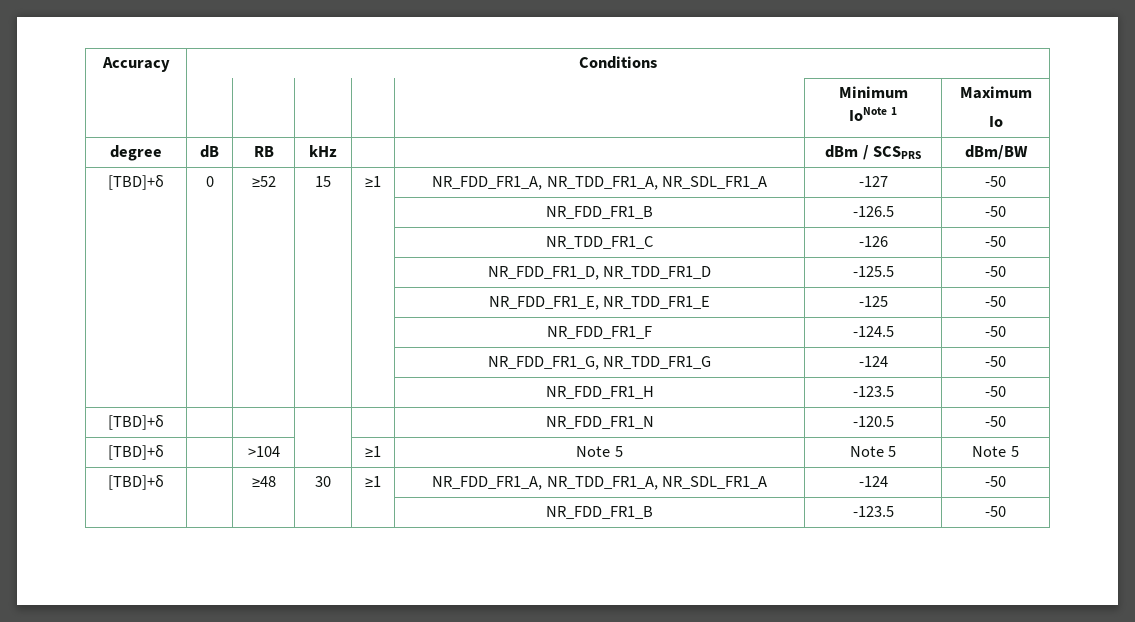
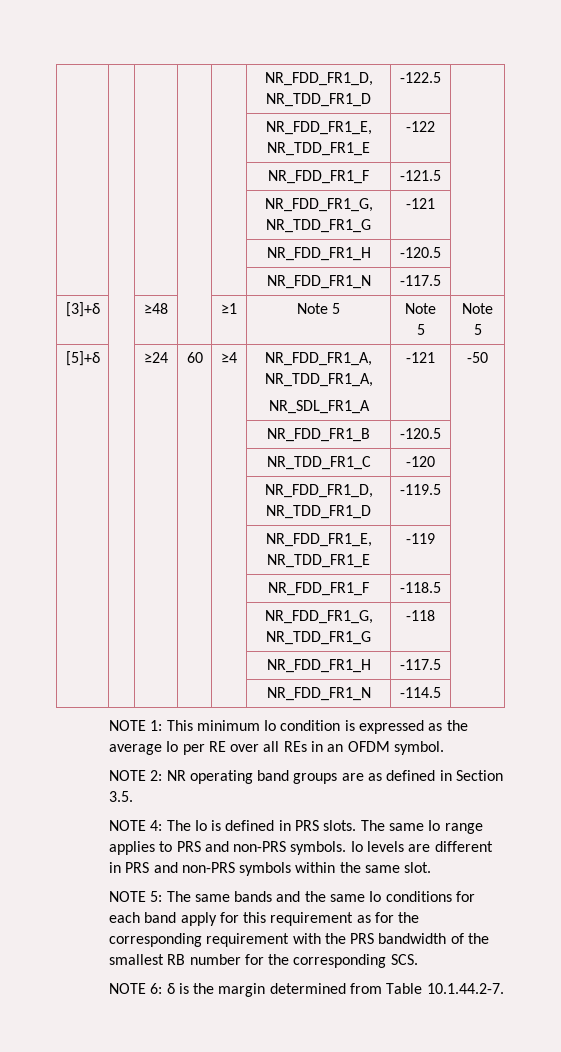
- Accuracy | Conditions
- | | | | | | Minimum
- IoNote 1 | Maximum
- Io
- degree | dB | RB | kHz | | | dBm / SCSPRS | dBm/BW
- [TBD]+δ | 0 | ≥52 | 15 | ≥1 | NR_FDD_FR1_A, NR_TDD_FR1_A, NR_SDL_FR1_A | -127 | -50
- | | | | | NR_FDD_FR1_B | -126.5 | -50
- | | | | | NR_TDD_FR1_C | -126 | -50
- | | | | | NR_FDD_FR1_D, NR_TDD_FR1_D | -125.5 | -50
- | | | | | NR_FDD_FR1_E, NR_TDD_FR1_E | -125 | -50
- | | | | | NR_FDD_FR1_F | -124.5 | -50
- | | | | | NR_FDD_FR1_G, NR_TDD_FR1_G | -124 | -50
- | | | | | NR_FDD_FR1_H | -123.5 | -50
- [TBD]+δ | | | | | NR_FDD_FR1_N | -120.5 | -50
- [TBD]+δ | | >104 | | ≥1 | Note 5 | Note 5 | Note 5
+ | | | | | NR_FDD_FR1_D, NR_TDD_FR1_D | -122.5 |
+ | | | | | NR_FDD_FR1_E, NR_TDD_FR1_E | -122 |
+ | | | | | NR_FDD_FR1_F | -121.5 |
+ | | | | | NR_FDD_FR1_G, NR_TDD_FR1_G | -121 |
+ | | | | | NR_FDD_FR1_H | -120.5 |
+ | | | | | NR_FDD_FR1_N | -117.5 |
+ [3]+δ | | ≥48 | | ≥1 | Note 5 | Note 5 | Note 5
- [TBD]+δ | | ≥48 | 30 | ≥1 | NR_FDD_FR1_A, NR_TDD_FR1_A, NR_SDL_FR1_A | -124 | -50
- | | | | | NR_FDD_FR1_B | -123.5 | -50
+ [5]+δ | | ≥24 | 60 | ≥4 | NR_FDD_FR1_A, NR_TDD_FR1_A,
+ NR_SDL_FR1_A | -121 | -50
+ | | | | | NR_FDD_FR1_B | -120.5 |
+ | | | | | NR_TDD_FR1_C | -120 |
+ | | | | | NR_FDD_FR1_D, NR_TDD_FR1_D | -119.5 |
+ | | | | | NR_FDD_FR1_E, NR_TDD_FR1_E | -119 |
+ | | | | | NR_FDD_FR1_F | -118.5 |
+ | | | | | NR_FDD_FR1_G, NR_TDD_FR1_G | -118 |
+ | | | | | NR_FDD_FR1_H | -117.5 |
+ | | | | | NR_FDD_FR1_N | -114.5 |
+ NOTE 1: This minimum Io condition is expressed as the average Io per RE over all REs in an OFDM symbol.
+ NOTE 2: NR operating band groups are as defined in Section 3.5.
+ NOTE 4: The Io is defined in PRS slots. The same Io range applies to PRS and non-PRS symbols. Io levels are different in PRS and non-PRS symbols within the same slot.
+ NOTE 5: The same bands and the same Io conditions for each band apply for this requirement as for the corresponding requirement with the PRS bandwidth of the smallest RB number for the corresponding SCS.
+ NOTE 6: δ is the margin determined from Table 10.1.44.2-7.

